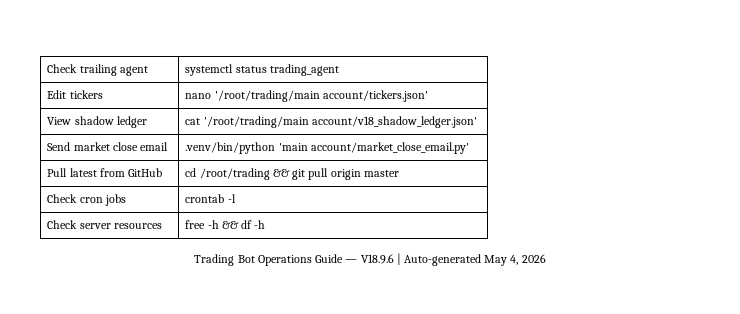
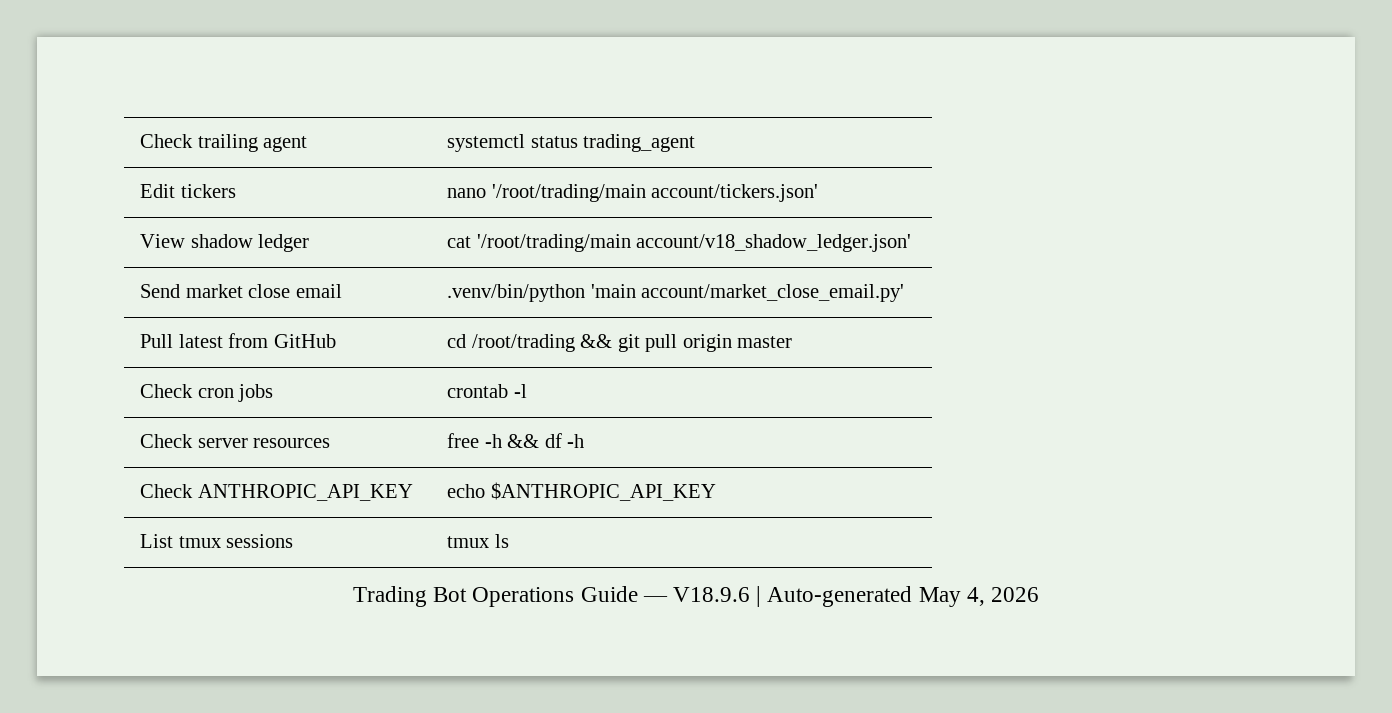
+ Check ANTHROPIC_API_KEY | echo $ANTHROPIC_API_KEY
+ List tmux sessions | tmux ls

